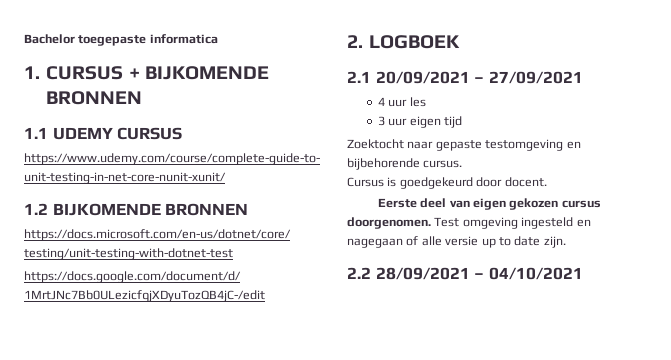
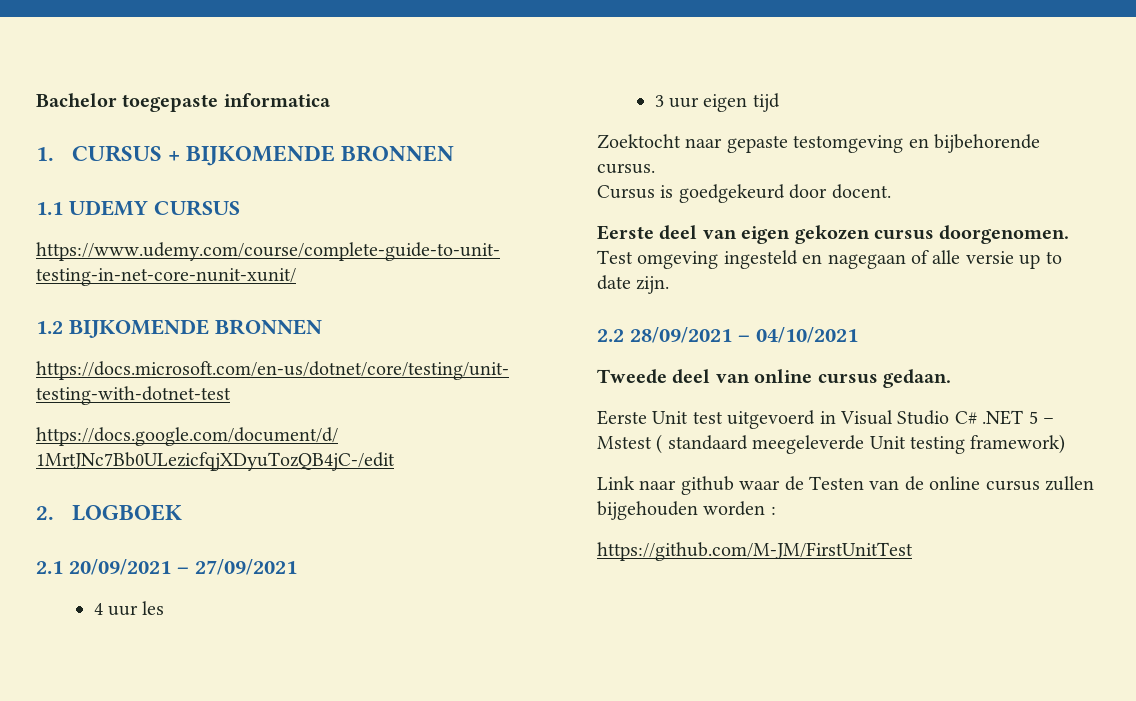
+ Tweede deel van online cursus gedaan.
+ Eerste Unit test uitgevoerd in Visual Studio C# .NET 5 – Mstest ( standaard meegeleverde Unit testing framework)
+ Link naar github waar de Testen van de online cursus zullen bijgehouden worden :
+ https://github.com/M-JM/FirstUnitTest

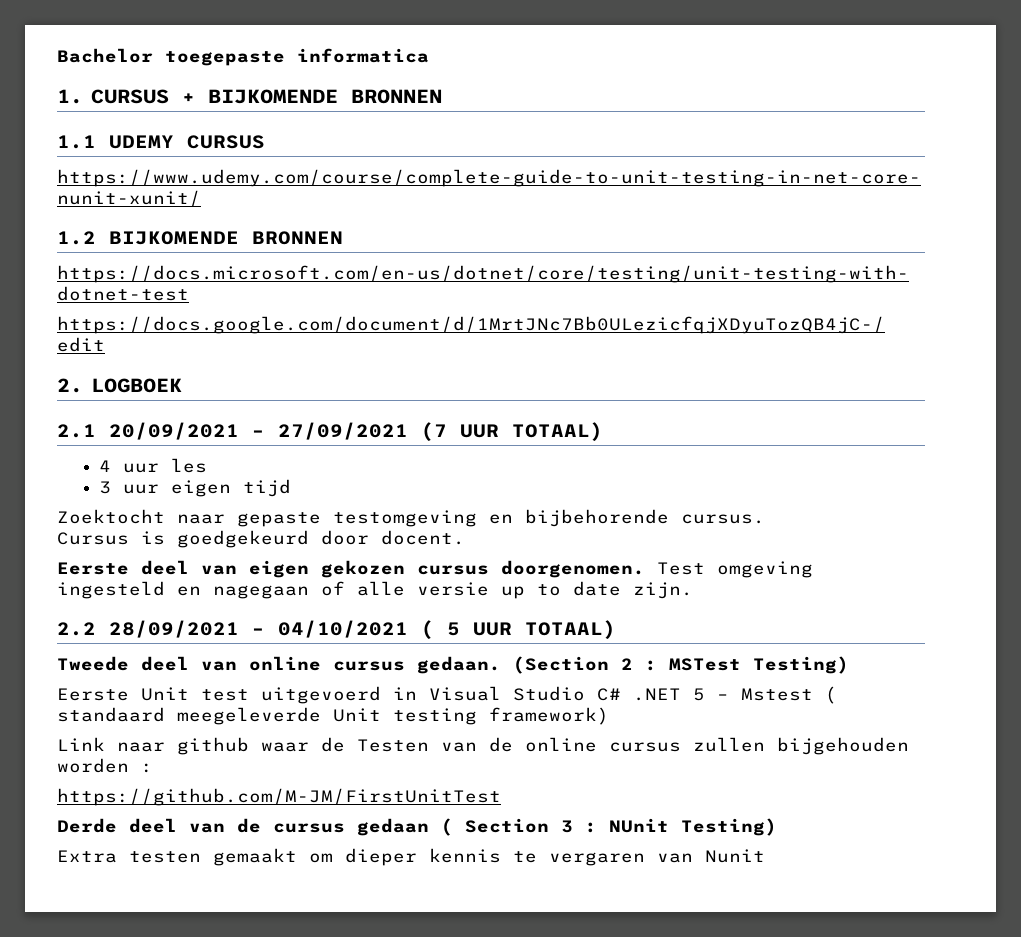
- 2.1 20/09/2021 – 27/09/2021
+ 2.1 20/09/2021 – 27/09/2021 (7 UUR TOTAAL)
- 2.2 28/09/2021 – 04/10/2021
+ 2.2 28/09/2021 – 04/10/2021 ( 5 UUR TOTAAL)
+ (Section 2 : MSTest Testing)
+ Derde deel van de cursus gedaan ( Section 3 : NUnit Testing)
+ Extra testen gemaakt om dieper kennis te vergaren van Nunit

